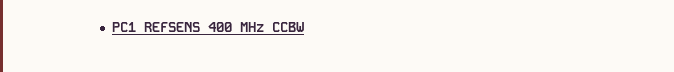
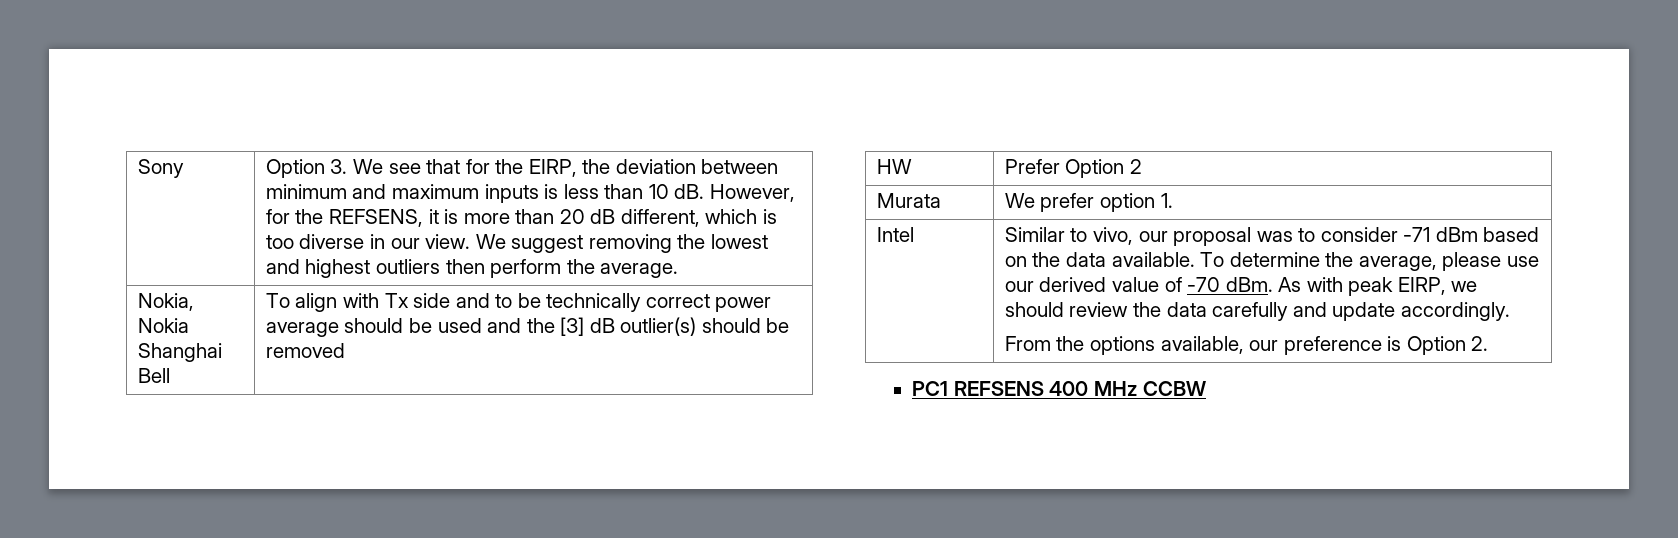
+ Sony | Option 3. We see that for the EIRP, the deviation between minimum and maximum inputs is less than 10 dB. However, for the REFSENS, it is more than 20 dB different, which is too diverse in our view. We suggest removing the lowest and highest outliers then perform the average.
+ Nokia, Nokia Shanghai Bell | To align with Tx side and to be technically correct power average should be used and the [3] dB outlier(s) should be removed
+ HW | Prefer Option 2
+ Murata | We prefer option 1.
+ Intel | Similar to vivo, our proposal was to consider -71 dBm based on the data available. To determine the average, please use our derived value of -70 dBm. As with peak EIRP, we should review the data carefully and update accordingly.
+ From the options available, our preference is Option 2.

